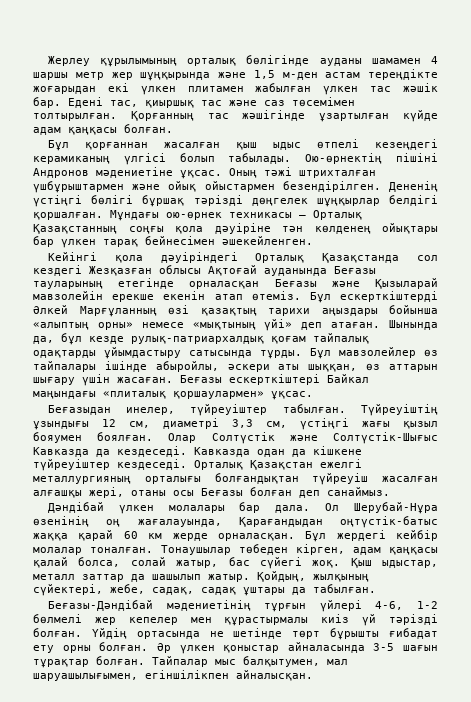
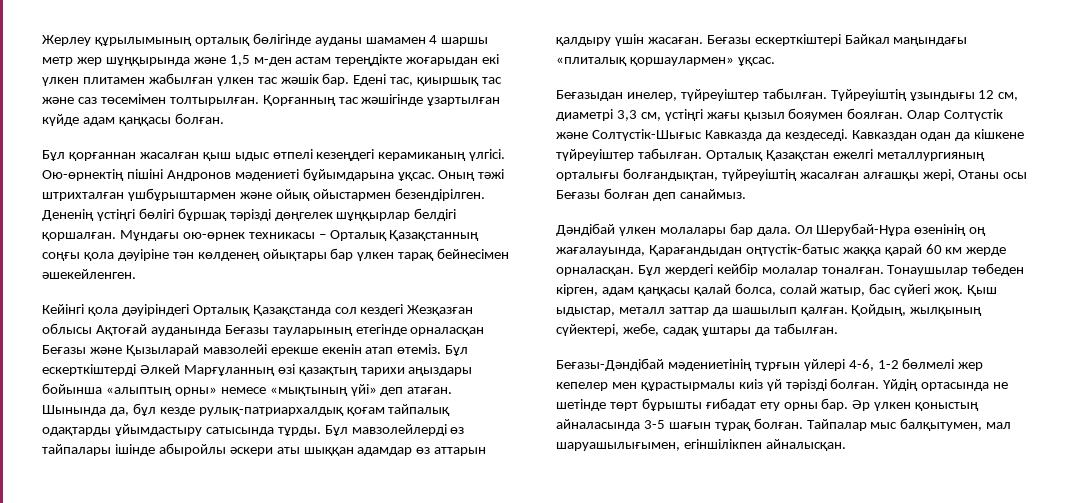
- Бұл қорғаннан жасалған қыш ыдыс өтпелі кезеңдегі керамиканың үлгісі болып табылады.
+ Бұл қорғаннан жасалған қыш ыдыс өтпелі кезеңдегі керамиканың үлгісі.
- Ою-өрнектің пішіні Андронов мәдениетіне ұқсас.
+ Ою-өрнектің пішіні Андронов мәдениеті бұйымдарына ұқсас.
- Кейінгі қола дәуіріндегі Орталық Қазақстанда сол кездегі Жезқазған облысы Ақтоғай ауданында Беғазы тауларының етегінде орналасқан Беғазы және Қызыларай мавзолейін ерекше екенін атап өтеміз.
+ Кейінгі қола дәуіріндегі Орталық Қазақстанда сол кездегі Жезқазған облысы Ақтоғай ауданында Беғазы тауларының етегінде орналасқан Беғазы және Қызыларай мавзолейі ерекше екенін атап өтеміз.
- Бұл мавзолейлер өз тайпалары ішінде абыройлы, әскери аты шыққан, өз аттарын шығару үшін жасаған.
+ Бұл мавзолейлерді өз тайпалары ішінде абыройлы әскери аты шыққан адамдар өз аттарын қалдыру үшін жасаған.
- Кавказда одан да кішкене түйреуіштер кездеседі.
+ Кавказдан одан да кішкене түйреуіштер табылған.
- Орталық Қазақстан ежелгі металлургияның орталығы болғандықтан түйреуіш жасалған алғашқы жері, отаны осы Беғазы болған деп санаймыз.
+ Орталық Қазақстан ежелгі металлургияның орталығы болғандықтан, түйреуіштің жасалған алғашқы жері, Отаны осы Беғазы болған деп санаймыз.
- Қыш ыдыстар, металл заттар да шашылып жатыр.
+ Қыш ыдыстар, металл заттар да шашылып қалған.
- Қойдың, жылқының сүйектері, жебе, садақ, садақ ұштары да табылған.
+ Қойдың, жылқының сүйектері, жебе, садақ ұштары да табылған.
- Үйдің ортасында не шетінде төрт бұрышты ғибадат ету орны болған.
+ Үйдің ортасында не шетінде төрт бұрышты ғибадат ету орны бар.
- Әр үлкен қоныстар айналасында 3-5 шағын тұрақтар болған.
+ Әр үлкен қоныстың айналасында 3-5 шағын тұрақ болған.

